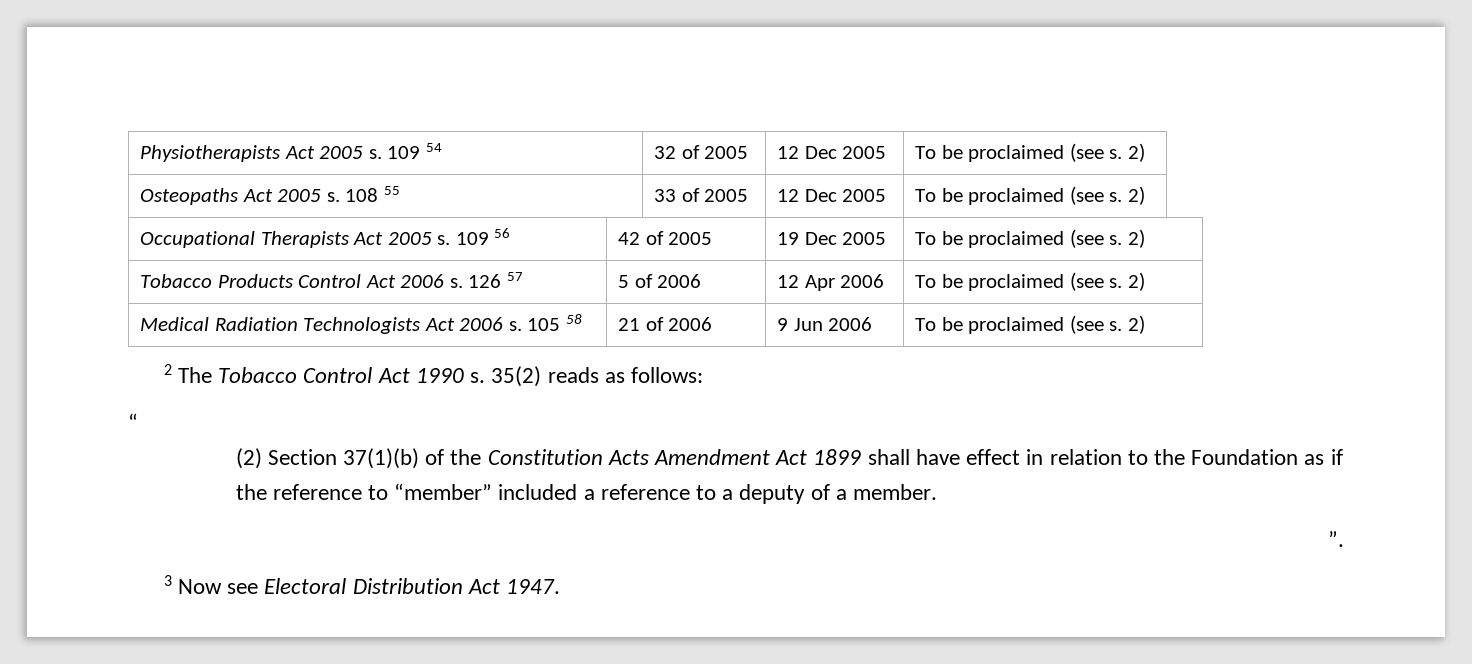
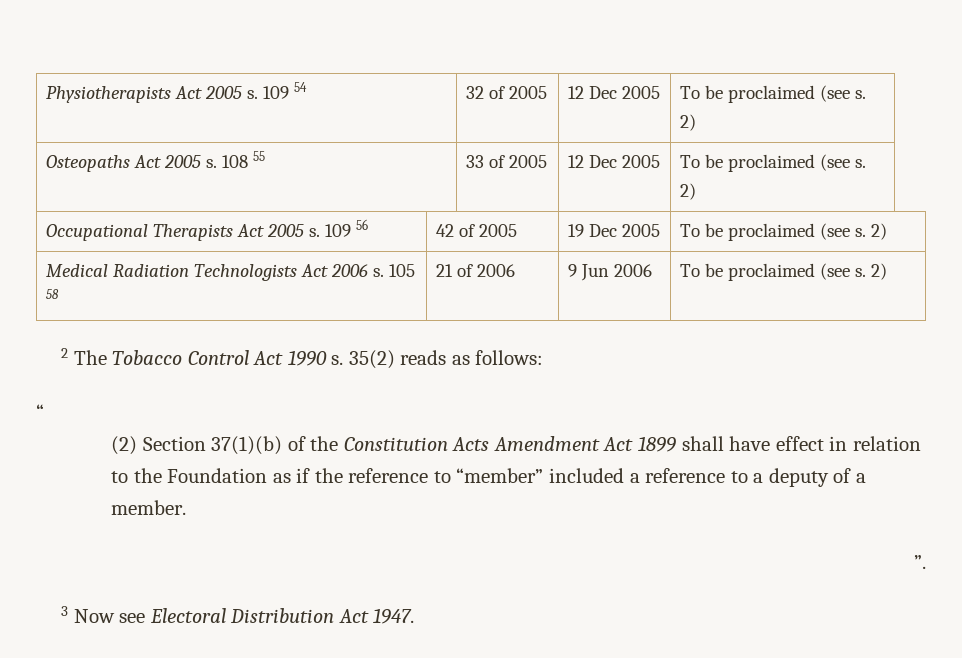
- Tobacco Products Control Act 2006 s. 126 57 | 5 of 2006 | 12 Apr 2006 | To be proclaimed (see s. 2)

